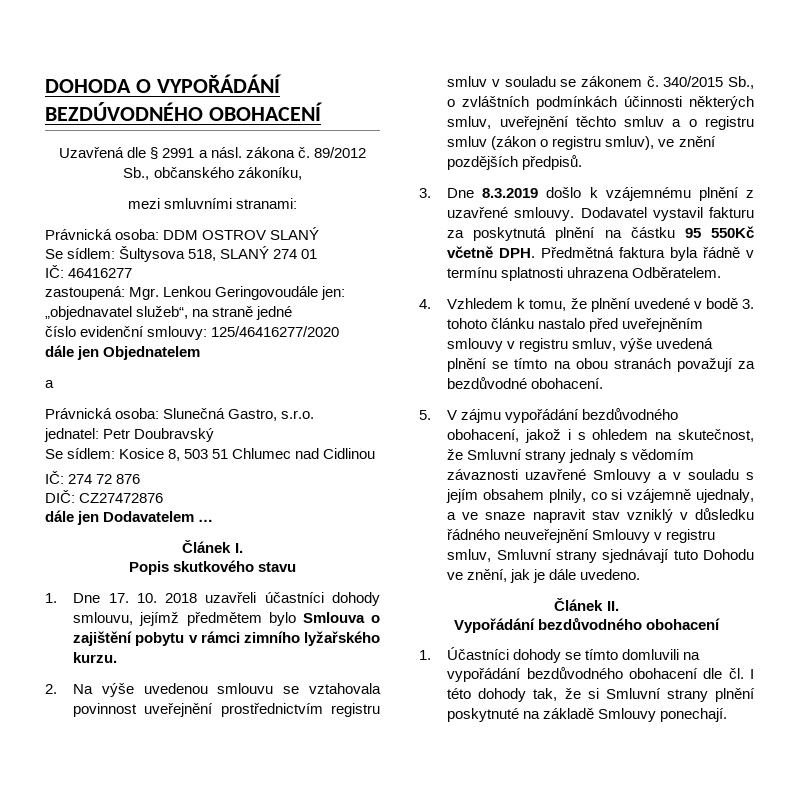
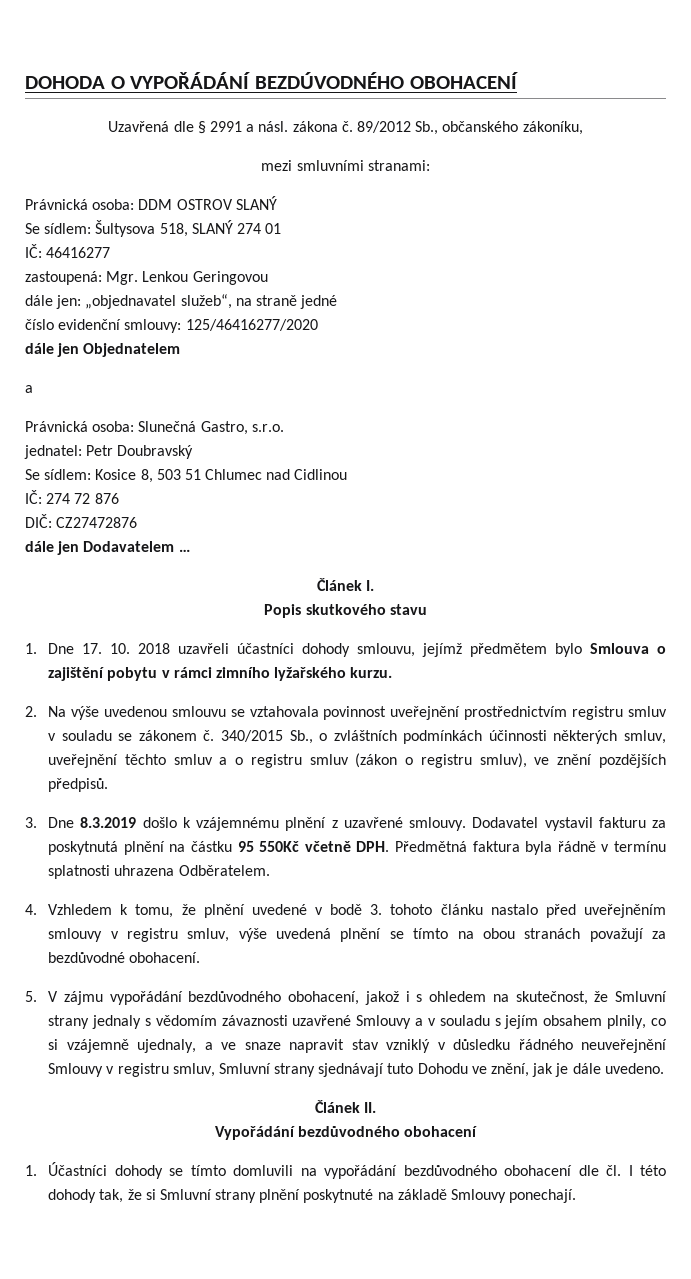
- zastoupená: Mgr. Lenkou Geringovoudále jen: „objednavatel služeb“, na straně jedné
+ zastoupená: Mgr. Lenkou Geringovou
+ dále jen: „objednavatel služeb“, na straně jedné

